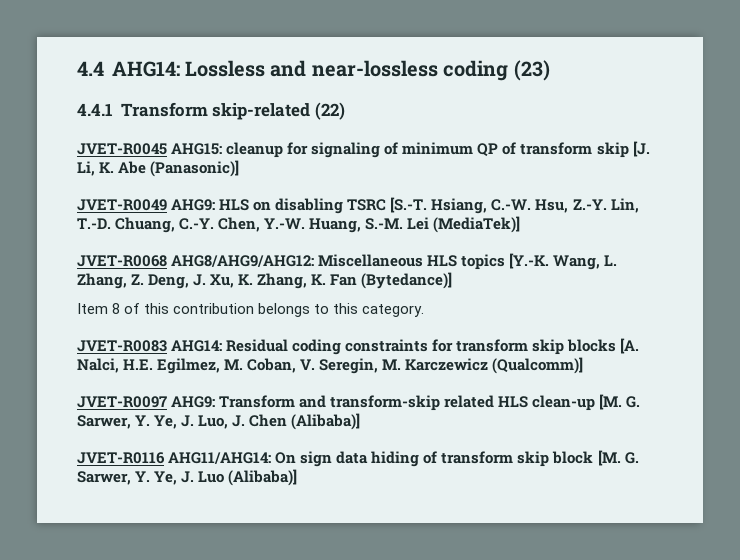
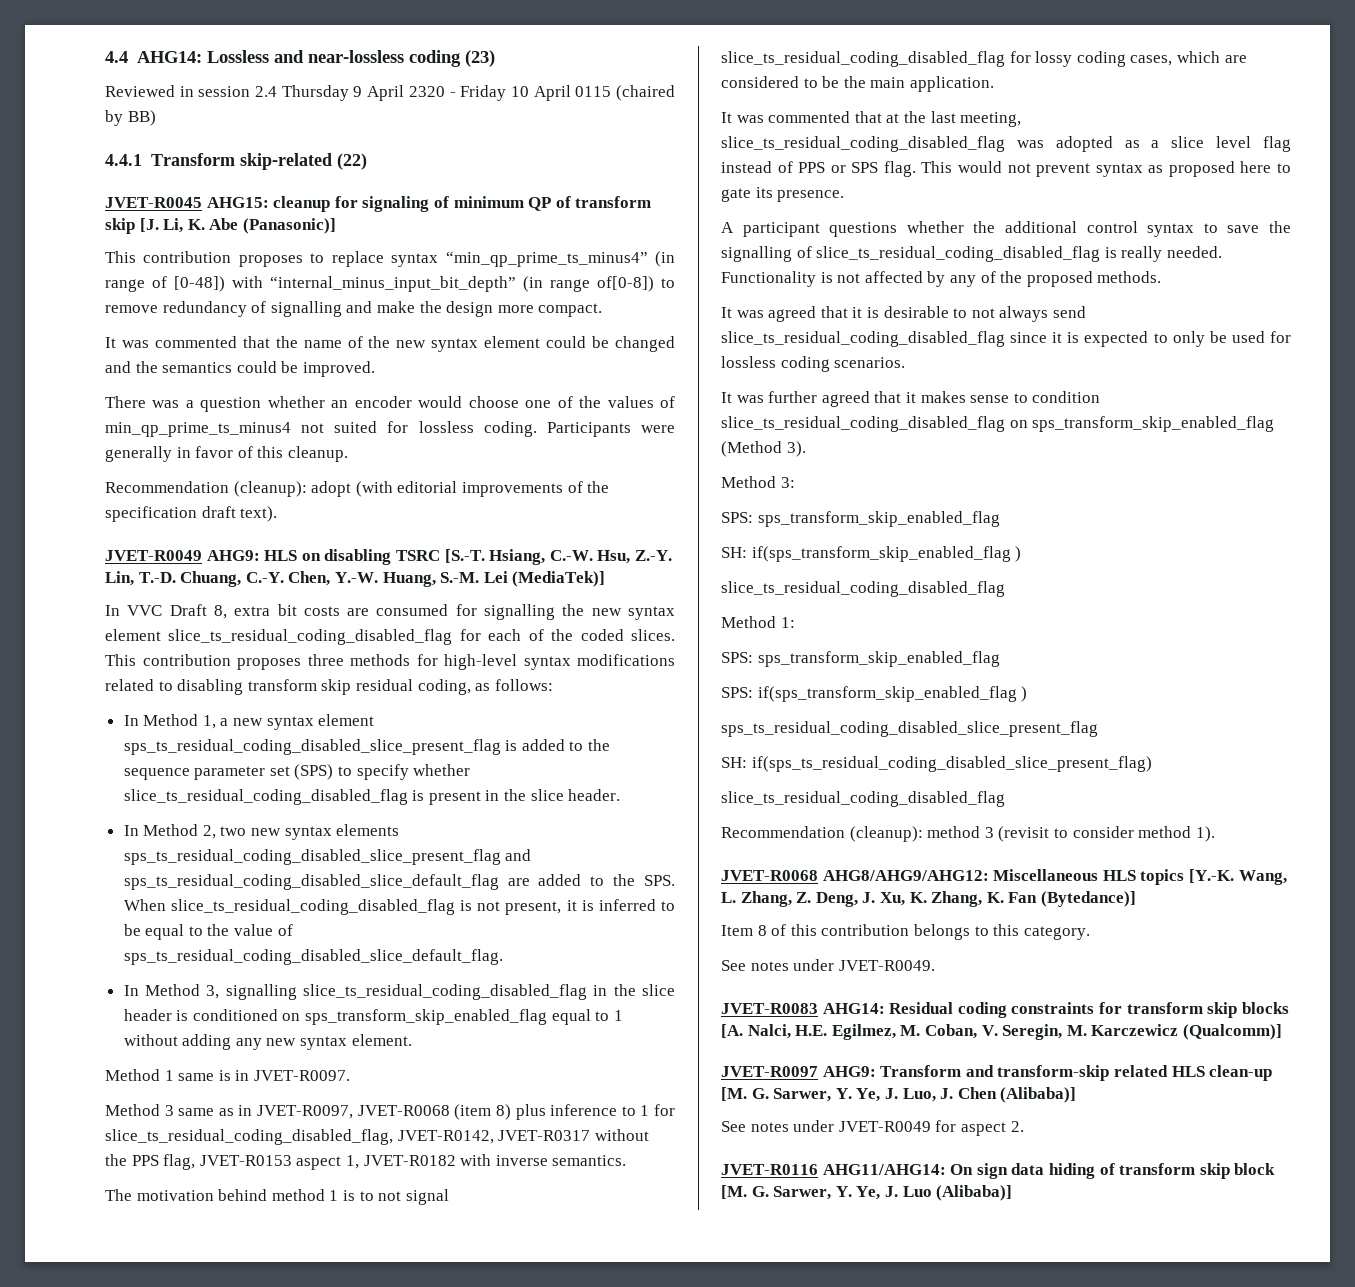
+ Reviewed in session 2.4 Thursday 9 April 2320 - Friday 10 April 0115 (chaired by BB)
+ This contribution proposes to replace syntax “min_qp_prime_ts_minus4” (in range of [0-48]) with “internal_minus_input_bit_depth” (in range of[0-8]) to remove redundancy of signalling and make the design more compact.
+ It was commented that the name of the new syntax element could be changed and the semantics could be improved.
+ There was a question whether an encoder would choose one of the values of min_qp_prime_ts_minus4 not suited for lossless coding. Participants were generally in favor of this cleanup.
+ Recommendation (cleanup): adopt (with editorial improvements of the specification draft text).
+ In VVC Draft 8, extra bit costs are consumed for signalling the new syntax element slice_ts_residual_coding_disabled_flag for each of the coded slices. This contribution proposes three methods for high-level syntax modifications related to disabling transform skip residual coding, as follows:
+ In Method 1, a new syntax element sps_ts_residual_coding_disabled_slice_present_flag is added to the sequence parameter set (SPS) to specify whether slice_ts_residual_coding_disabled_flag is present in the slice header.
+ In Method 2, two new syntax elements sps_ts_residual_coding_disabled_slice_present_flag and sps_ts_residual_coding_disabled_slice_default_flag are added to the SPS. When slice_ts_residual_coding_disabled_flag is not present, it is inferred to be equal to the value of sps_ts_residual_coding_disabled_slice_default_flag.
+ In Method 3, signalling slice_ts_residual_coding_disabled_flag in the slice header is conditioned on sps_transform_skip_enabled_flag equal to 1 without adding any new syntax element.
+ Method 1 same is in JVET-R0097.
+ Method 3 same as in JVET-R0097, JVET-R0068 (item 8) plus inference to 1 for slice_ts_residual_coding_disabled_flag, JVET-R0142, JVET-R0317 without the PPS flag, JVET-R0153 aspect 1, JVET-R0182 with inverse semantics.
+ The motivation behind method 1 is to not signal slice_ts_residual_coding_disabled_flag for lossy coding cases, which are considered to be the main application.
+ It was commented that at the last meeting, slice_ts_residual_coding_disabled_flag was adopted as a slice level flag instead of PPS or SPS flag. This would not prevent syntax as proposed here to gate its presence.
+ A participant questions whether the additional control syntax to save the signalling of slice_ts_residual_coding_disabled_flag is really needed. Functionality is not affected by any of the proposed methods.
+ It was agreed that it is desirable to not always send slice_ts_residual_coding_disabled_flag since it is expected to only be used for lossless coding scenarios.
+ It was further agreed that it makes sense to condition slice_ts_residual_coding_disabled_flag on sps_transform_skip_enabled_flag (Method 3).
+ Method 3:
+ SPS: sps_transform_skip_enabled_flag
+ SH: if(sps_transform_skip_enabled_flag )
+ slice_ts_residual_coding_disabled_flag
+ Method 1:
+ SPS: sps_transform_skip_enabled_flag
+ SPS: if(sps_transform_skip_enabled_flag )
+ sps_ts_residual_coding_disabled_slice_present_flag
+ SH: if(sps_ts_residual_coding_disabled_slice_present_flag)
+ slice_ts_residual_coding_disabled_flag
+ Recommendation (cleanup): method 3 (revisit to consider method 1).
+ See notes under JVET-R0049.
+ See notes under JVET-R0049 for aspect 2.

